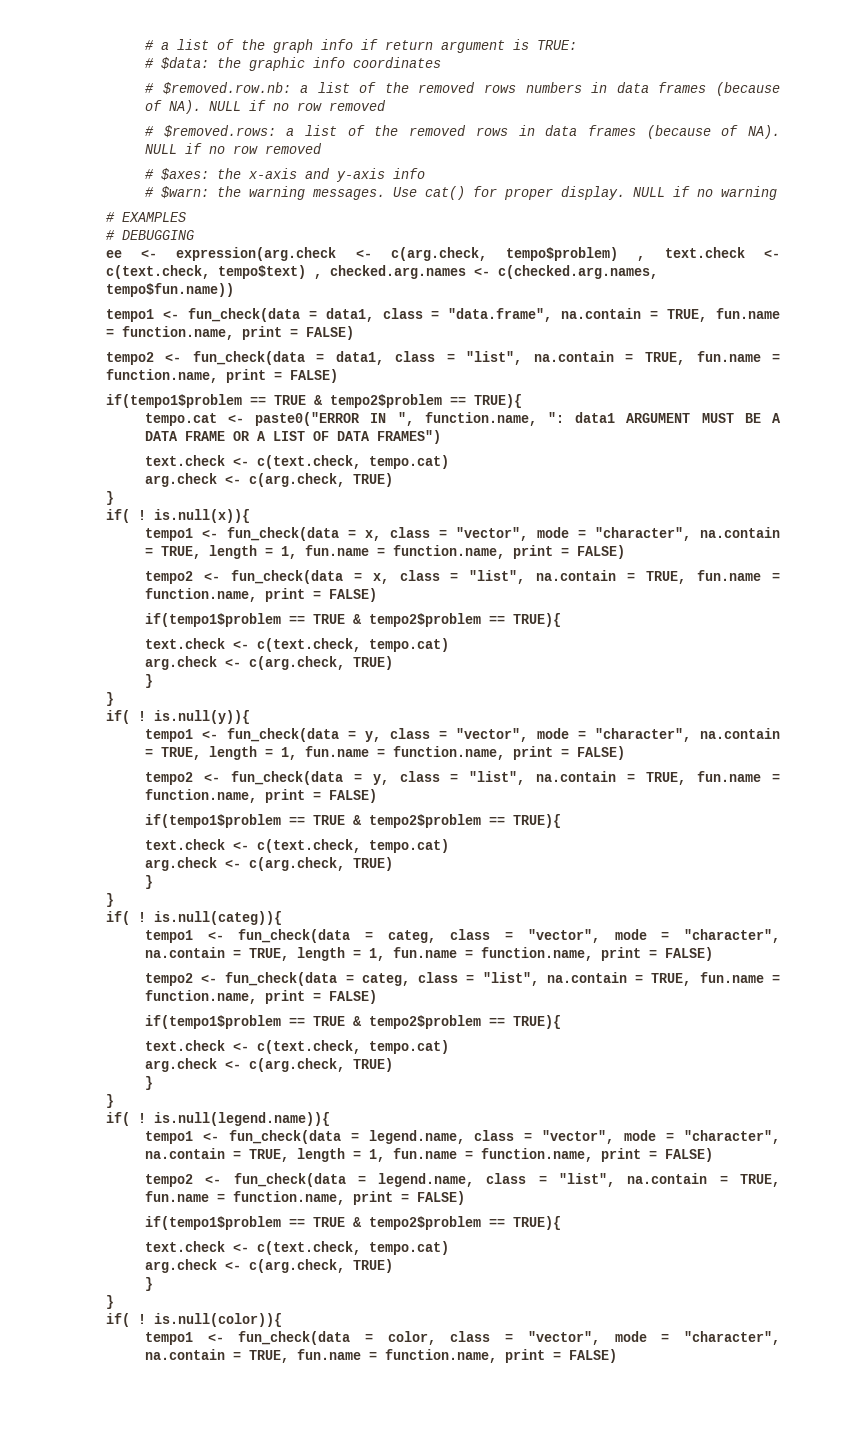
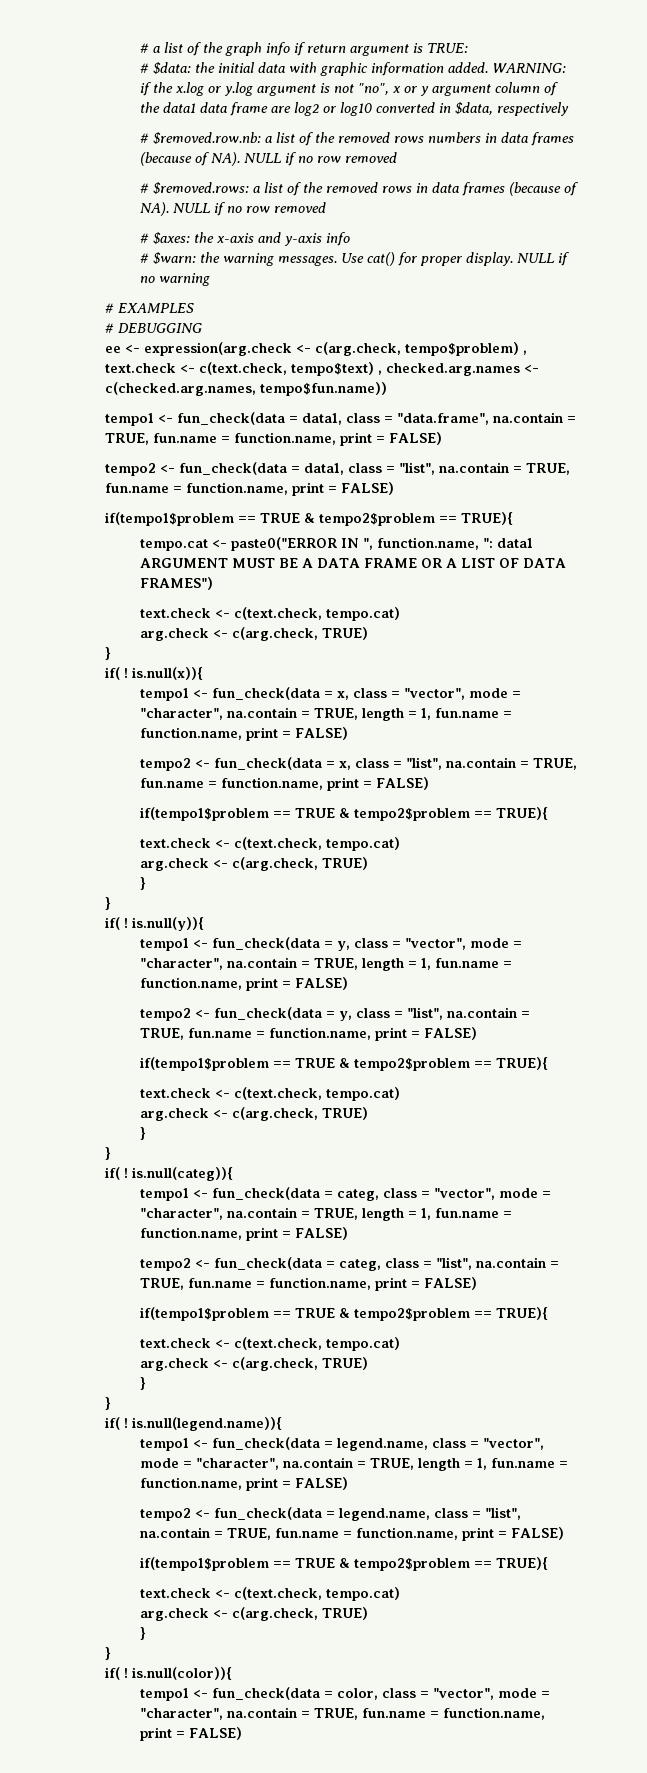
- # $data: the graphic info coordinates
+ # $data: the initial data with graphic information added. WARNING: if the x.log or y.log argument is not "no", x or y argument column of the data1 data frame are log2 or log10 converted in $data, respectively

